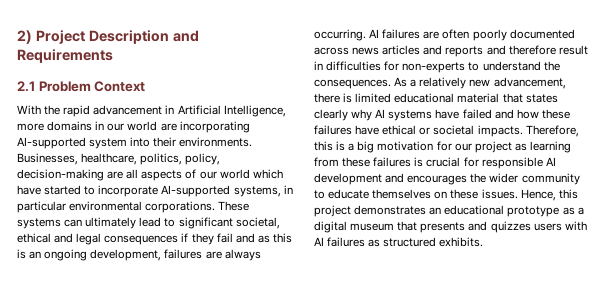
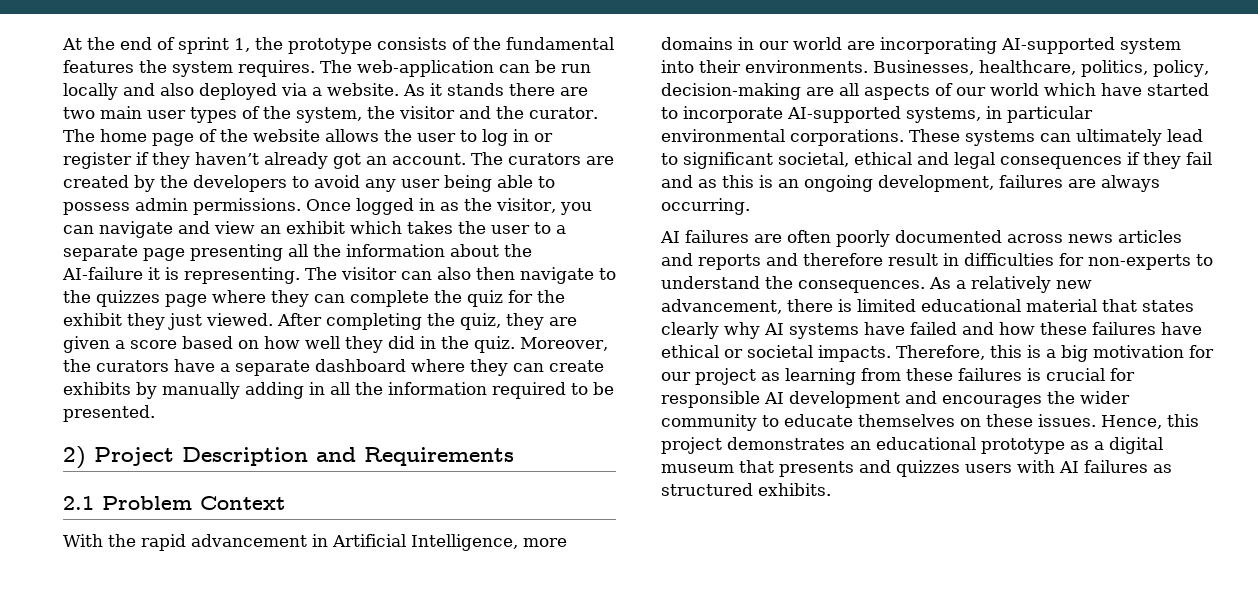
+ At the end of sprint 1, the prototype consists of the fundamental features the system requires. The web-application can be run locally and also deployed via a website. As it stands there are two main user types of the system, the visitor and the curator. The home page of the website allows the user to log in or register if they haven’t already got an account. The curators are created by the developers to avoid any user being able to possess admin permissions. Once logged in as the visitor, you can navigate and view an exhibit which takes the user to a separate page presenting all the information about the AI-failure it is representing. The visitor can also then navigate to the quizzes page where they can complete the quiz for the exhibit they just viewed. After completing the quiz, they are given a score based on how well they did in the quiz. Moreover, the curators have a separate dashboard where they can create exhibits by manually adding in all the information required to be presented.
- These systems can ultimately lead to significant societal, ethical and legal consequences if they fail and as this is an ongoing development, failures are always occurring. AI failures are often poorly documented across news articles and reports and therefore result in difficulties for non-experts to understand the consequences.
+ These systems can ultimately lead to significant societal, ethical and legal consequences if they fail and as this is an ongoing development, failures are always occurring.
+ AI failures are often poorly documented across news articles and reports and therefore result in difficulties for non-experts to understand the consequences.

